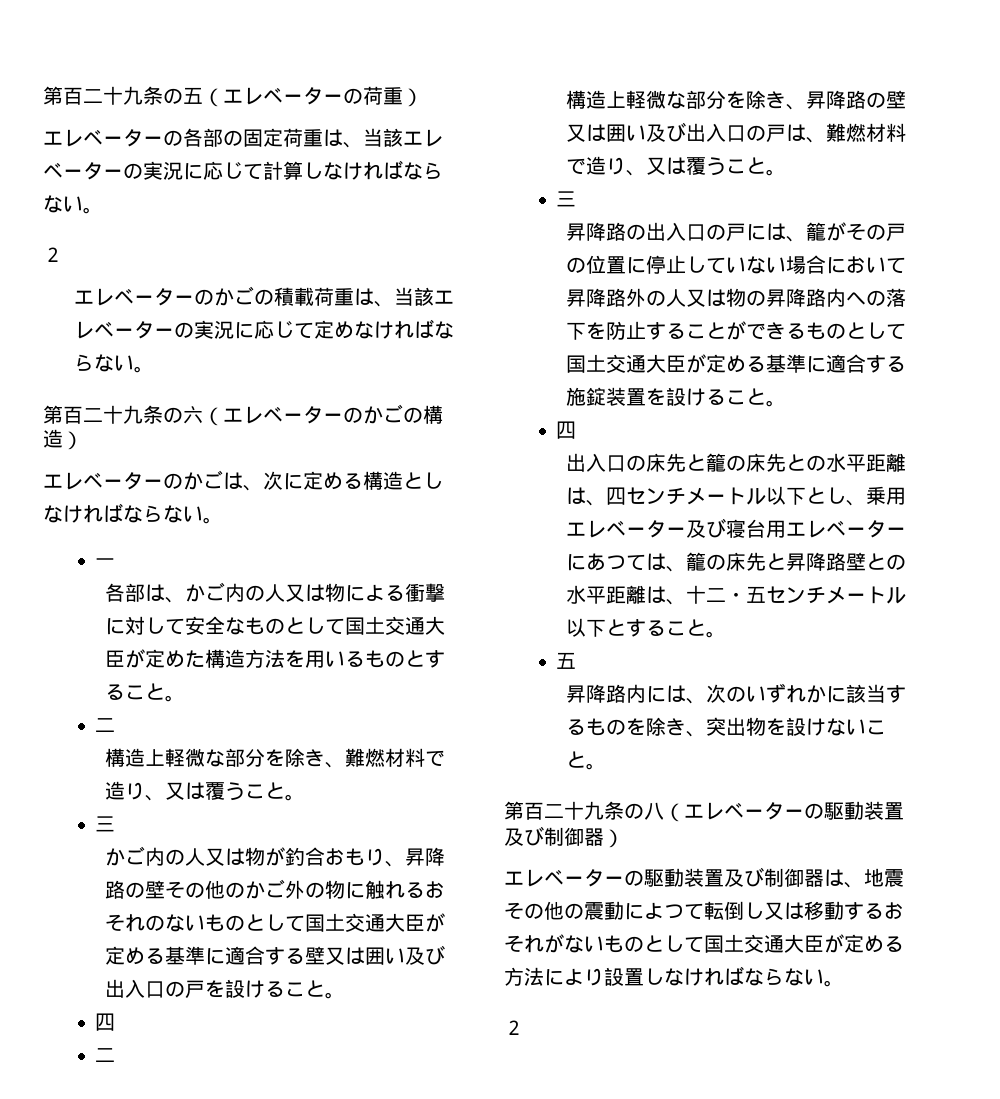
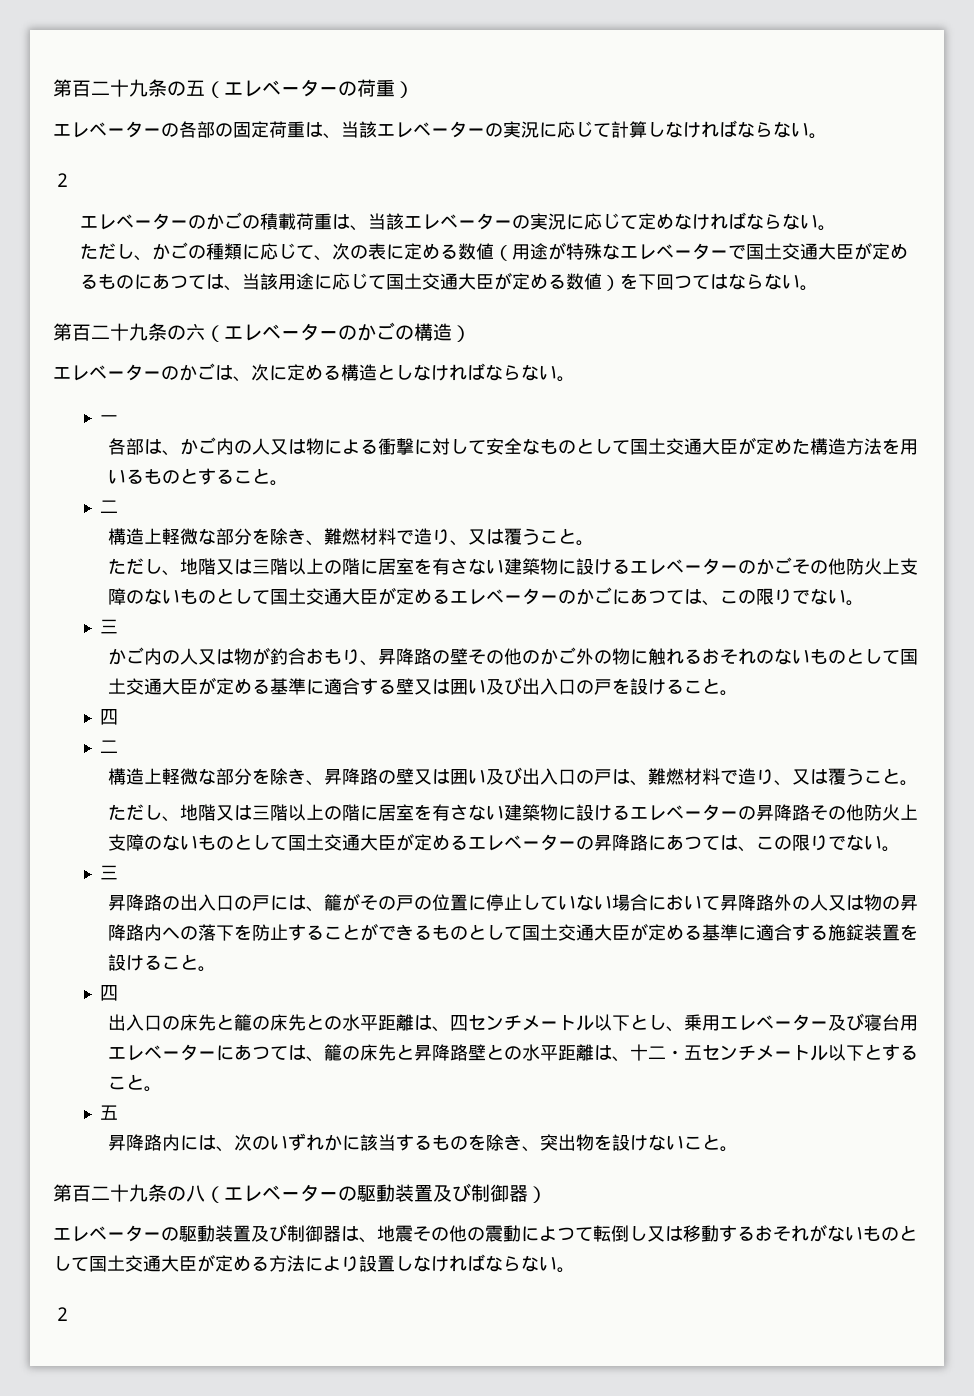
+ ただし、かごの種類に応じて、次の表に定める数値（用途が特殊なエレベーターで国土交通大臣が定めるものにあつては、当該用途に応じて国土交通大臣が定める数値）を下回つてはならない。
+ ただし、地階又は三階以上の階に居室を有さない建築物に設けるエレベーターのかごその他防火上支障のないものとして国土交通大臣が定めるエレベーターのかごにあつては、この限りでない。
+ ただし、地階又は三階以上の階に居室を有さない建築物に設けるエレベーターの昇降路その他防火上支障のないものとして国土交通大臣が定めるエレベーターの昇降路にあつては、この限りでない。

